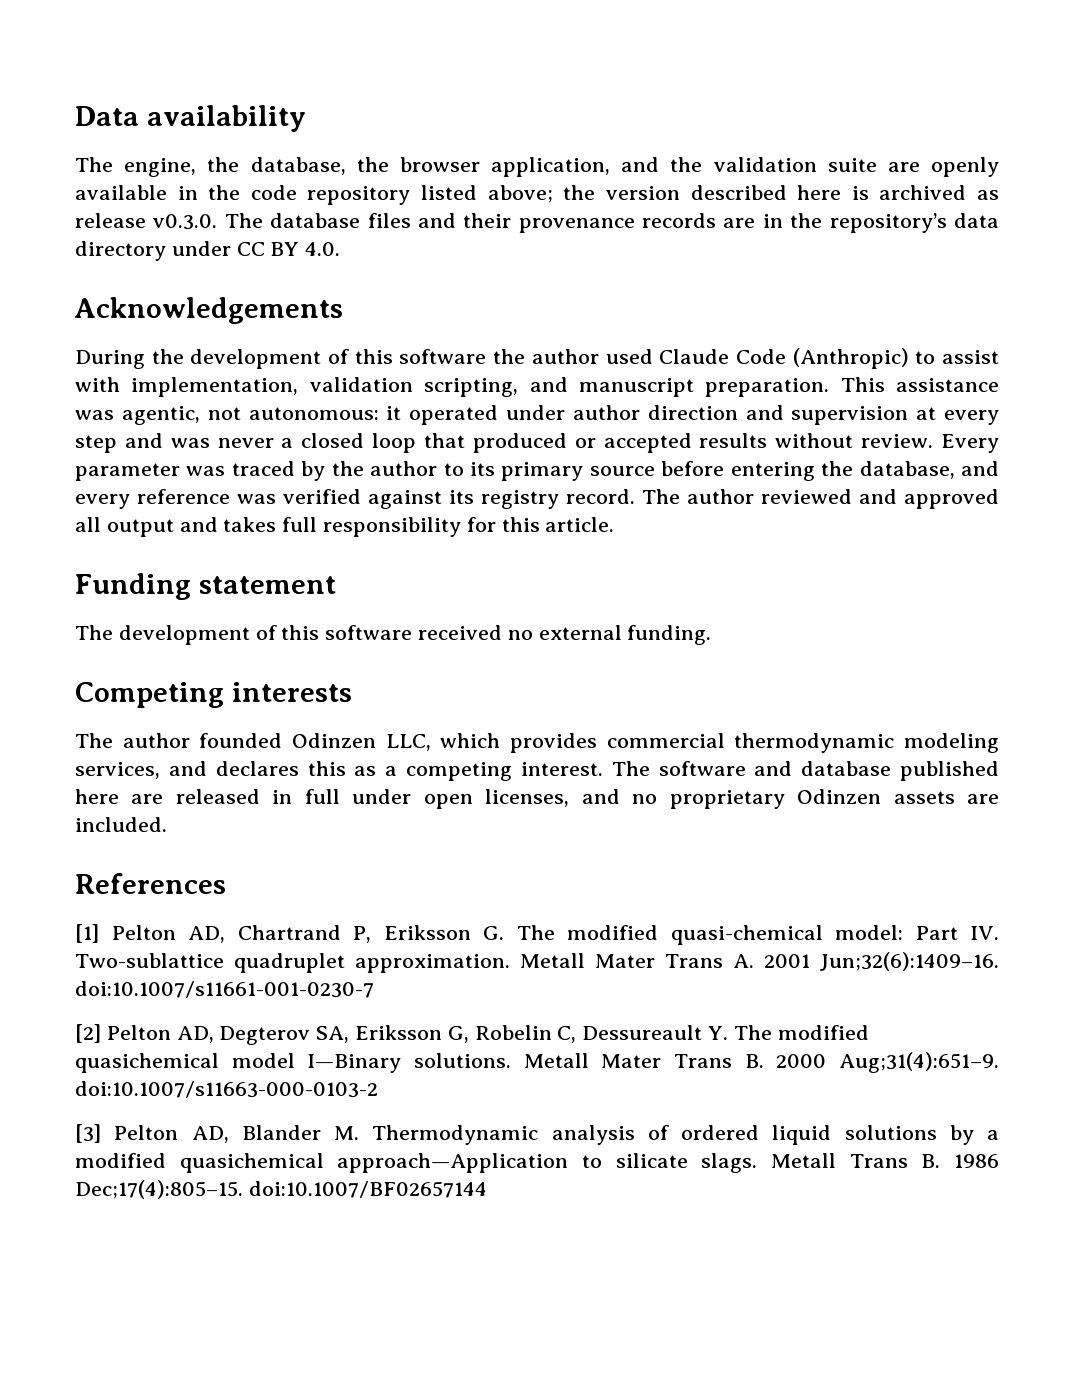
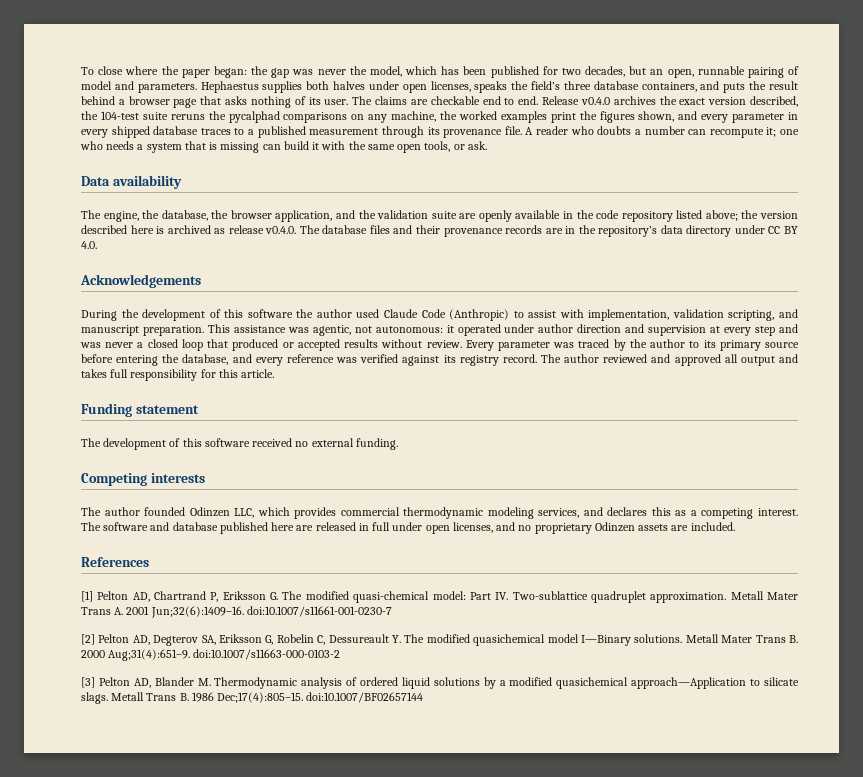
+ To close where the paper began: the gap was never the model, which has been published for two decades, but an open, runnable pairing of model and parameters. Hephaestus supplies both halves under open licenses, speaks the field’s three database containers, and puts the result behind a browser page that asks nothing of its user. The claims are checkable end to end. Release v0.4.0 archives the exact version described, the 104-test suite reruns the pycalphad comparisons on any machine, the worked examples print the figures shown, and every parameter in every shipped database traces to a published measurement through its provenance file. A reader who doubts a number can recompute it; one who needs a system that is missing can build it with the same open tools, or ask.
- The engine, the database, the browser application, and the validation suite are openly available in the code repository listed above; the version described here is archived as release v0.3.0. The database files and their provenance records are in the repository’s data directory under CC BY 4.0.
+ The engine, the database, the browser application, and the validation suite are openly available in the code repository listed above; the version described here is archived as release v0.4.0. The database files and their provenance records are in the repository’s data directory under CC BY 4.0.

